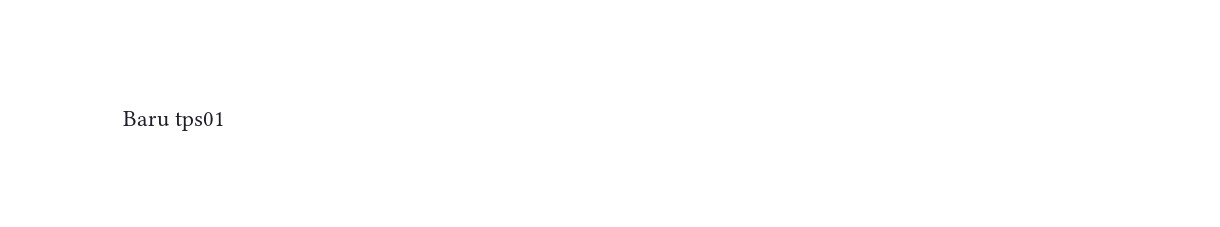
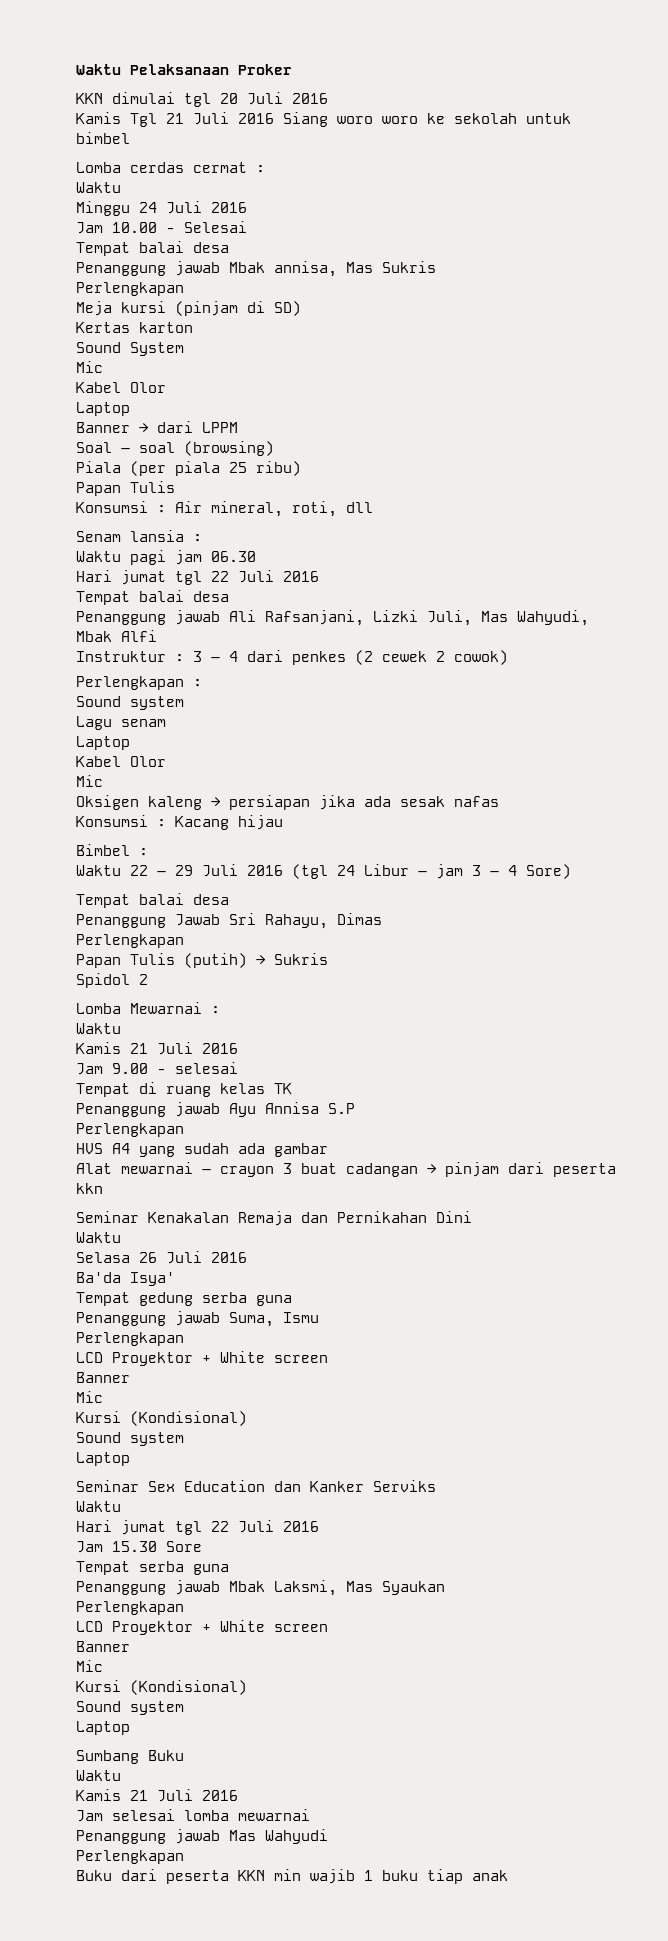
- Baru tps01
+ Waktu Pelaksanaan Proker
+ KKN dimulai tgl 20 Juli 2016
+ Kamis Tgl 21 Juli 2016 Siang woro woro ke sekolah untuk bimbel
+ Lomba cerdas cermat :
+ Waktu
+ Minggu 24 Juli 2016
+ Jam 10.00 - Selesai
+ Tempat balai desa
+ Penanggung jawab Mbak annisa, Mas Sukris
+ Perlengkapan
+ Meja kursi (pinjam di SD)
+ Kertas karton
+ Sound System
+ Mic
+ Kabel Olor
+ Laptop
+ Banner → dari LPPM
+ Soal – soal (browsing)
+ Piala (per piala 25 ribu)
+ Papan Tulis
+ Konsumsi : Air mineral, roti, dll
+ Senam lansia :
+ Waktu pagi jam 06.30
+ Hari jumat tgl 22 Juli 2016
+ Tempat balai desa
+ Penanggung jawab Ali Rafsanjani, Lizki Juli, Mas Wahyudi, Mbak Alfi
+ Instruktur : 3 – 4 dari penkes (2 cewek 2 cowok)
+ Perlengkapan :
+ Sound system
+ Lagu senam
+ Laptop
+ Kabel Olor
+ Mic
+ Oksigen kaleng → persiapan jika ada sesak nafas
+ Konsumsi : Kacang hijau
+ Bimbel :
+ Waktu 22 – 29 Juli 2016 (tgl 24 Libur – jam 3 – 4 Sore)
+ Tempat balai desa
+ Penanggung Jawab Sri Rahayu, Dimas
+ Perlengkapan
+ Papan Tulis (putih) → Sukris
+ Spidol 2
+ Lomba Mewarnai :
+ Waktu
+ Kamis 21 Juli 2016
+ Jam 9.00 - selesai
+ Tempat di ruang kelas TK
+ Penanggung jawab Ayu Annisa S.P
+ Perlengkapan
+ HVS A4 yang sudah ada gambar
+ Alat mewarnai – crayon 3 buat cadangan → pinjam dari peserta kkn
+ Seminar Kenakalan Remaja dan Pernikahan Dini
+ Waktu
+ Selasa 26 Juli 2016
+ Ba'da Isya'
+ Tempat gedung serba guna
+ Penanggung jawab Suma, Ismu
+ Perlengkapan
+ LCD Proyektor + White screen
+ Banner
+ Mic
+ Kursi (Kondisional)
+ Sound system
+ Laptop
+ Seminar Sex Education dan Kanker Serviks
+ Waktu
+ Hari jumat tgl 22 Juli 2016
+ Jam 15.30 Sore
+ Tempat serba guna
+ Penanggung jawab Mbak Laksmi, Mas Syaukan
+ Perlengkapan
+ LCD Proyektor + White screen
+ Banner
+ Mic
+ Kursi (Kondisional)
+ Sound system
+ Laptop
+ Sumbang Buku
+ Waktu
+ Kamis 21 Juli 2016
+ Jam selesai lomba mewarnai
+ Penanggung jawab Mas Wahyudi
+ Perlengkapan
+ Buku dari peserta KKN min wajib 1 buku tiap anak

